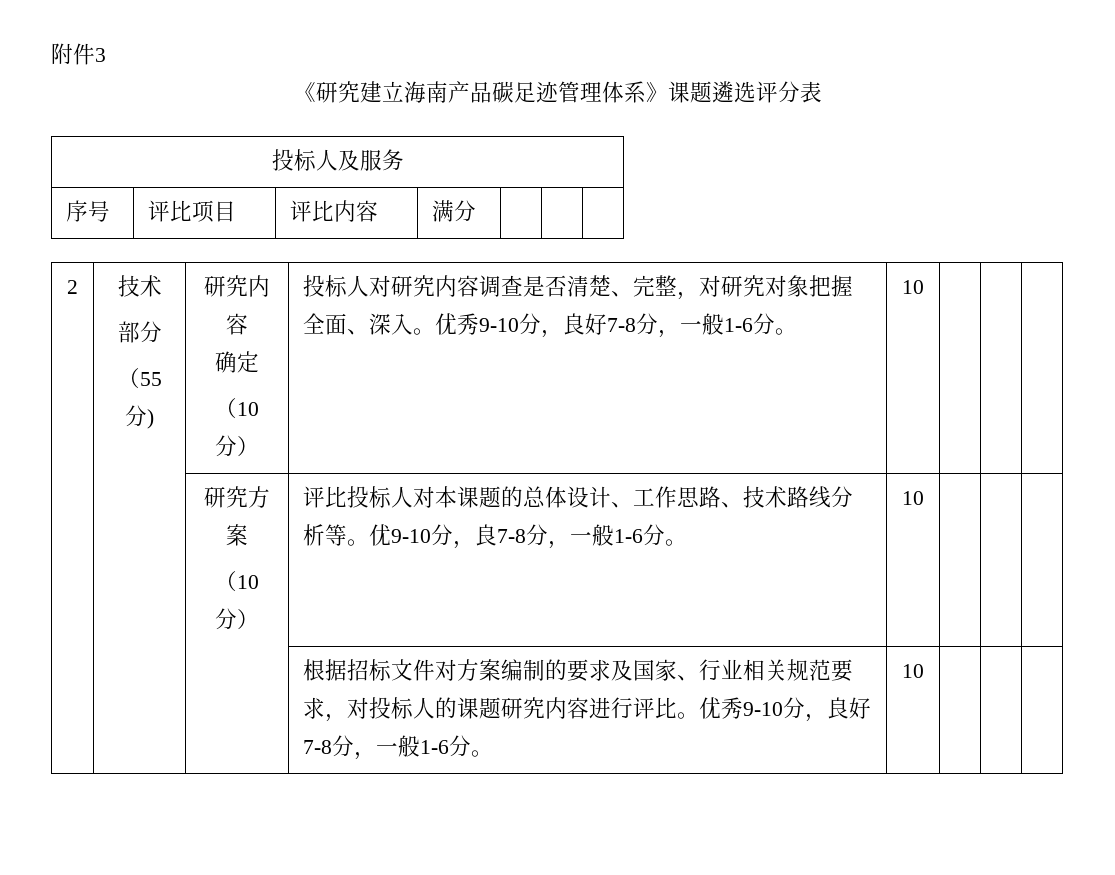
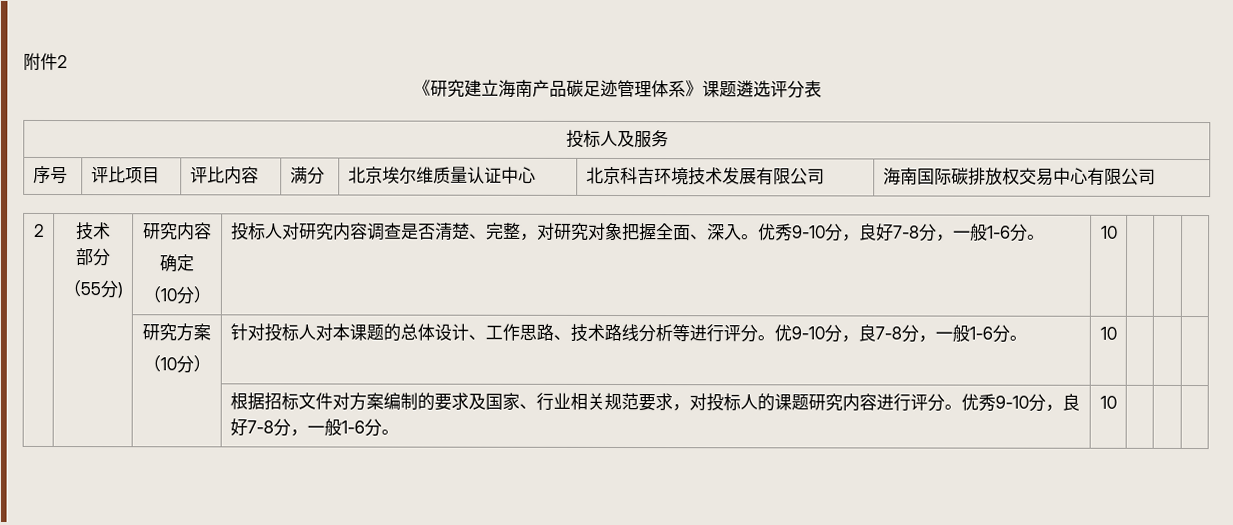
- 附件3
+ 附件2
- 序号 | 评比项目 | 评比内容 | 满分 | | |
+ 序号 | 评比项目 | 评比内容 | 满分 | 北京埃尔维质量认证中心 | 北京科吉环境技术发展有限公司 | 海南国际碳排放权交易中心有限公司
  | | 研究方案
- （10分） | 评比投标人对本课题的总体设计、工作思路、技术路线分析等。优9-10分，良7-8分，一般1-6分。 | 10 | | |
+ （10分） | 针对投标人对本课题的总体设计、工作思路、技术路线分析等进行评分。优9-10分，良7-8分，一般1-6分。 | 10 | | |
- | | | 根据招标文件对方案编制的要求及国家、行业相关规范要求，对投标人的课题研究内容进行评比。优秀9-10分，良好7-8分，一般1-6分。 | 10 | | |
+ | | | 根据招标文件对方案编制的要求及国家、行业相关规范要求，对投标人的课题研究内容进行评分。优秀9-10分，良好7-8分，一般1-6分。 | 10 | | |

